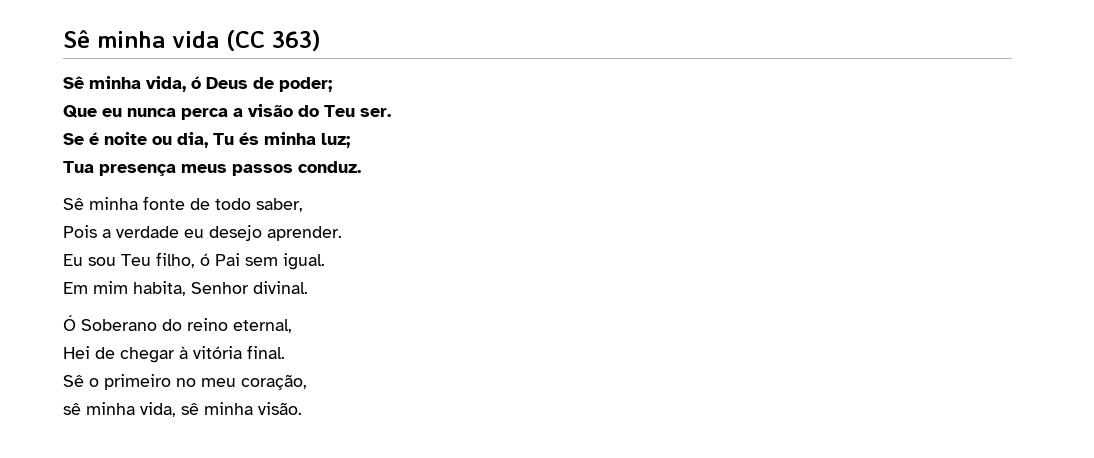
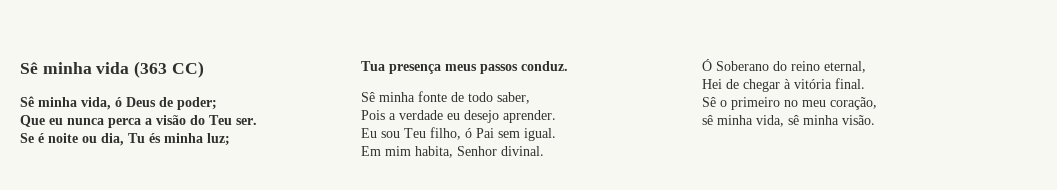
- Sê minha vida (CC 363)
+ Sê minha vida (363 CC)

